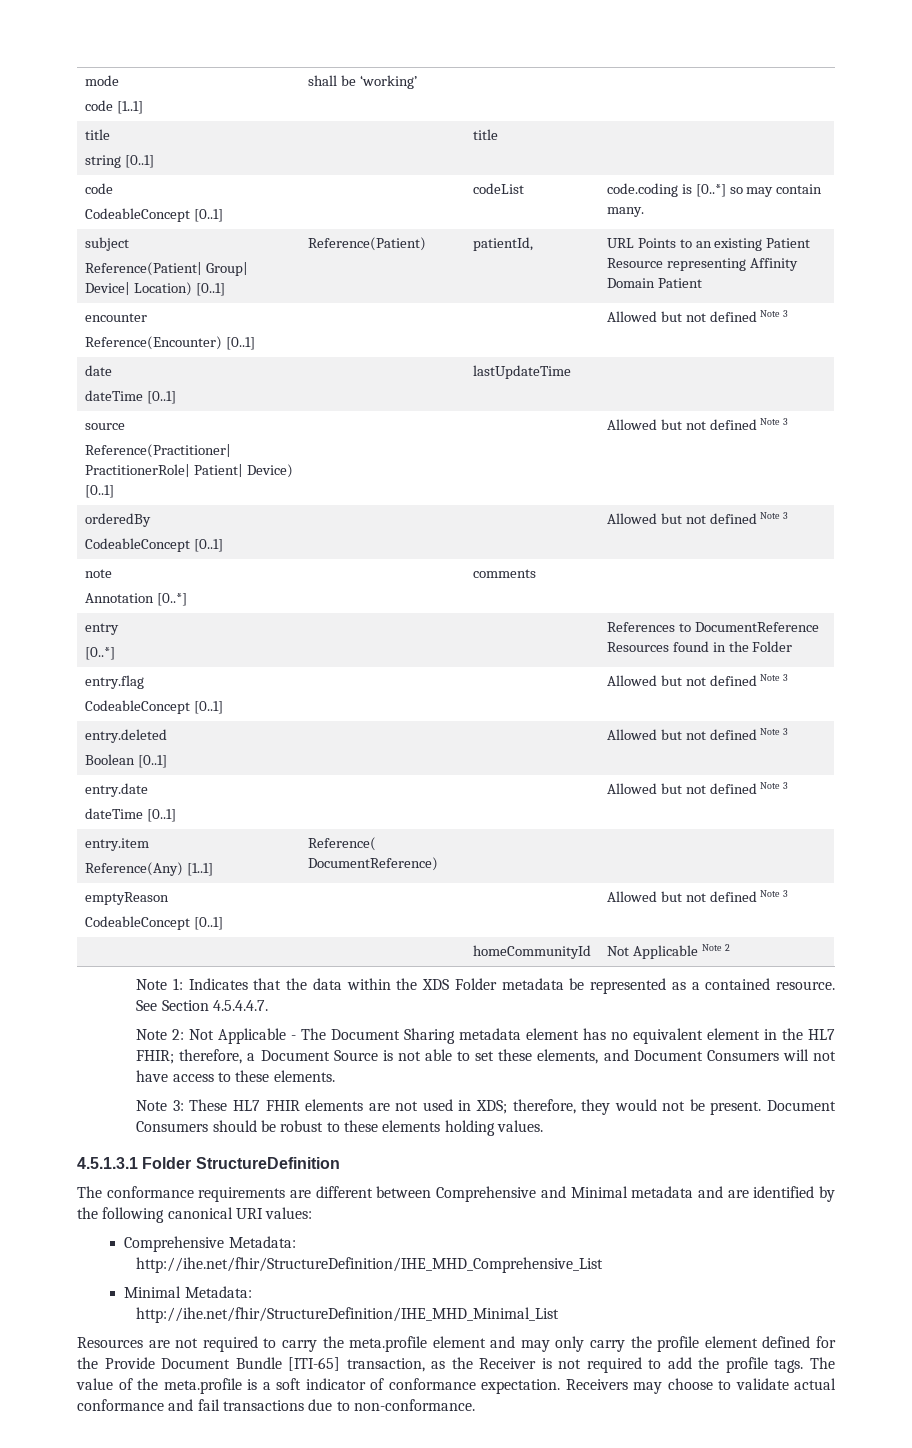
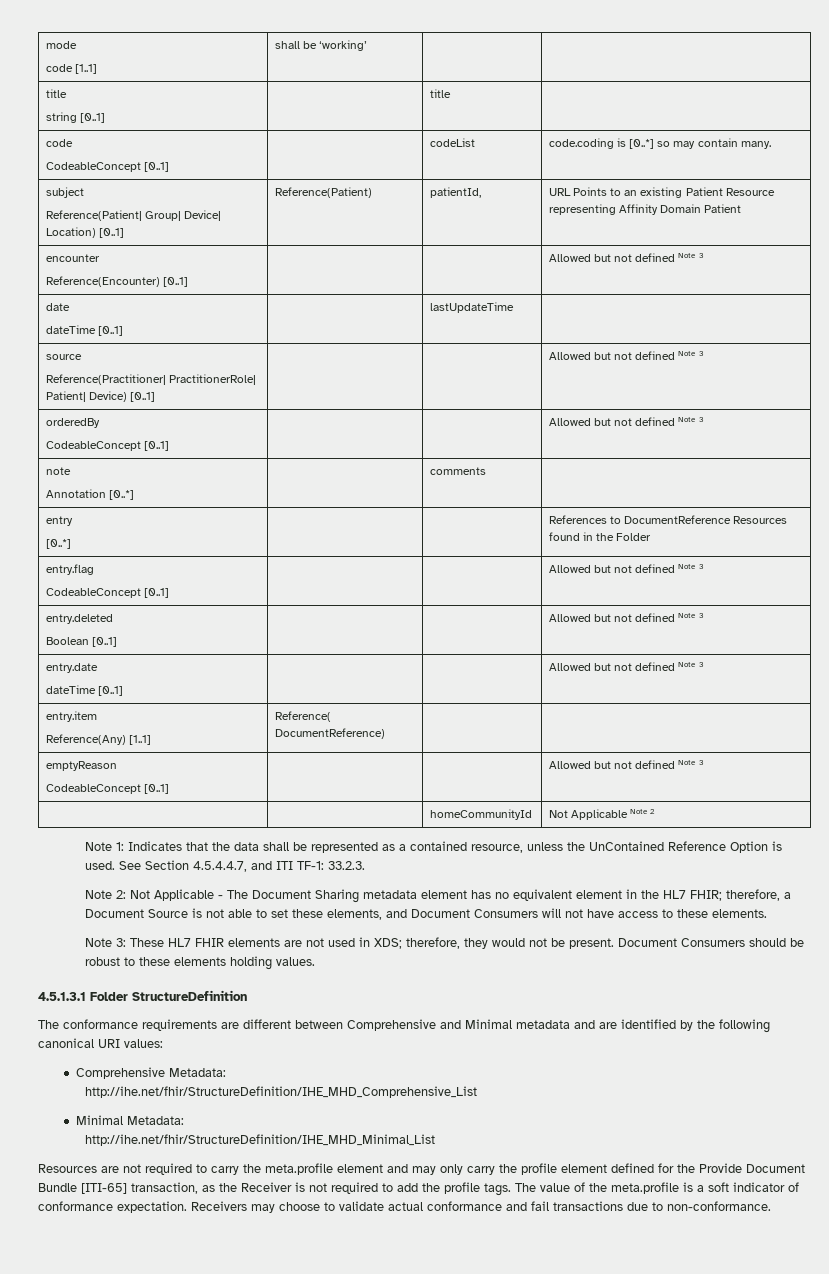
- Note 1: Indicates that the data within the XDS Folder metadata be represented as a contained resource. See Section 4.5.4.4.7.
+ Note 1: Indicates that the data shall be represented as a contained resource, unless the UnContained Reference Option is used. See Section 4.5.4.4.7, and ITI TF-1: 33.2.3.

